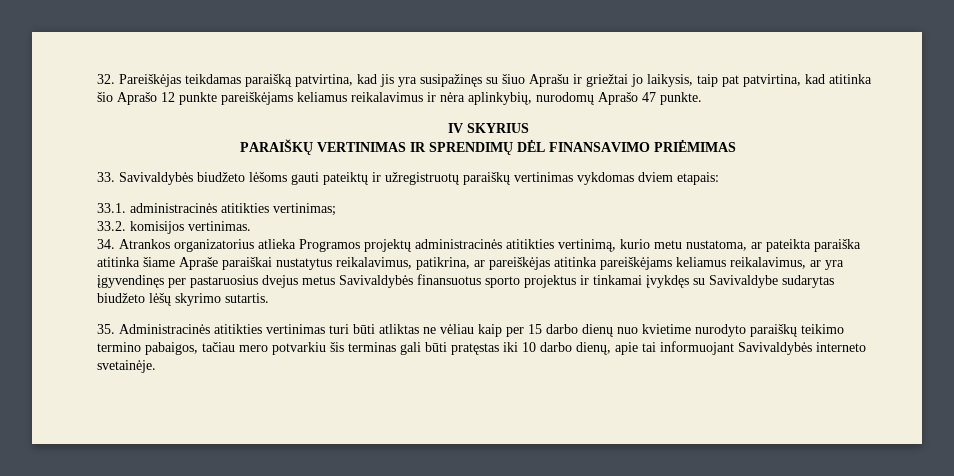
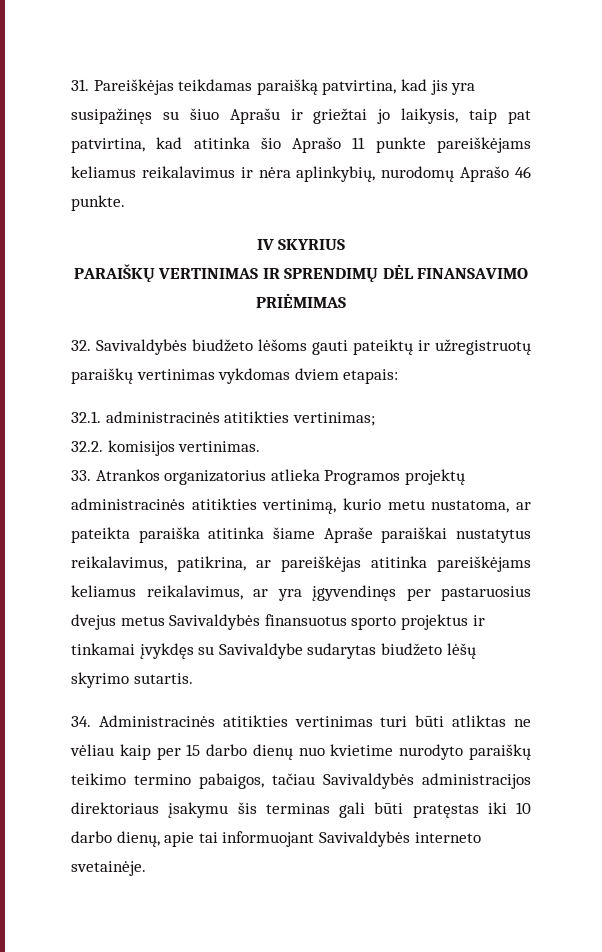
- 32. Pareiškėjas teikdamas paraišką patvirtina, kad jis yra susipažinęs su šiuo Aprašu ir griežtai jo laikysis, taip pat patvirtina, kad atitinka šio Aprašo 12 punkte pareiškėjams keliamus reikalavimus ir nėra aplinkybių, nurodomų Aprašo 47 punkte.
+ 31. Pareiškėjas teikdamas paraišką patvirtina, kad jis yra susipažinęs su šiuo Aprašu ir griežtai jo laikysis, taip pat patvirtina, kad atitinka šio Aprašo 11 punkte pareiškėjams keliamus reikalavimus ir nėra aplinkybių, nurodomų Aprašo 46 punkte.
- 33. Savivaldybės biudžeto lėšoms gauti pateiktų ir užregistruotų paraiškų vertinimas vykdomas dviem etapais:
+ 32. Savivaldybės biudžeto lėšoms gauti pateiktų ir užregistruotų paraiškų vertinimas vykdomas dviem etapais:
- 33.1. administracinės atitikties vertinimas;
+ 32.1. administracinės atitikties vertinimas;
- 33.2. komisijos vertinimas.
+ 32.2. komisijos vertinimas.
- 34. Atrankos organizatorius atlieka Programos projektų administracinės atitikties vertinimą, kurio metu nustatoma, ar pateikta paraiška atitinka šiame Apraše paraiškai nustatytus reikalavimus, patikrina, ar pareiškėjas atitinka pareiškėjams keliamus reikalavimus, ar yra įgyvendinęs per pastaruosius dvejus metus Savivaldybės finansuotus sporto projektus ir tinkamai įvykdęs su Savivaldybe sudarytas biudžeto lėšų skyrimo sutartis.
+ 33. Atrankos organizatorius atlieka Programos projektų administracinės atitikties vertinimą, kurio metu nustatoma, ar pateikta paraiška atitinka šiame Apraše paraiškai nustatytus reikalavimus, patikrina, ar pareiškėjas atitinka pareiškėjams keliamus reikalavimus, ar yra įgyvendinęs per pastaruosius dvejus metus Savivaldybės finansuotus sporto projektus ir tinkamai įvykdęs su Savivaldybe sudarytas biudžeto lėšų skyrimo sutartis.
- 35. Administracinės atitikties vertinimas turi būti atliktas ne vėliau kaip per 15 darbo dienų nuo kvietime nurodyto paraiškų teikimo termino pabaigos, tačiau mero potvarkiu šis terminas gali būti pratęstas iki 10 darbo dienų, apie tai informuojant Savivaldybės interneto svetainėje.
+ 34. Administracinės atitikties vertinimas turi būti atliktas ne vėliau kaip per 15 darbo dienų nuo kvietime nurodyto paraiškų teikimo termino pabaigos, tačiau Savivaldybės administracijos direktoriaus įsakymu šis terminas gali būti pratęstas iki 10 darbo dienų, apie tai informuojant Savivaldybės interneto svetainėje.

